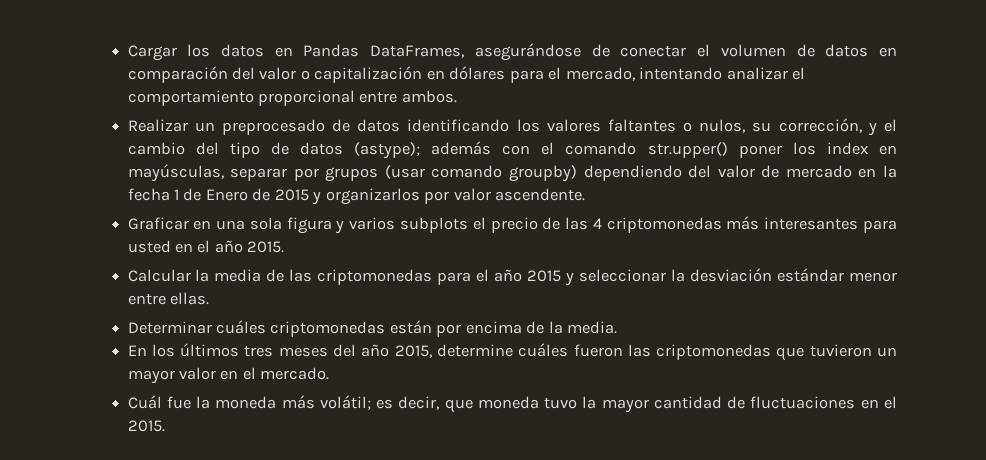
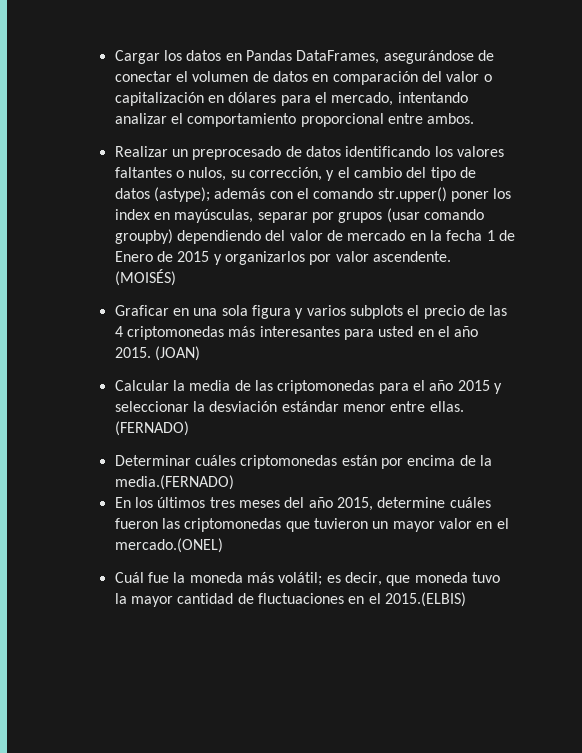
+ (MOISÉS)
+ (JOAN)
+ (FERNADO)
- Determinar cuáles criptomonedas están por encima de la media.
+ Determinar cuáles criptomonedas están por encima de la media.(FERNADO)
- En los últimos tres meses del año 2015, determine cuáles fueron las criptomonedas que tuvieron un mayor valor en el mercado.
+ En los últimos tres meses del año 2015, determine cuáles fueron las criptomonedas que tuvieron un mayor valor en el mercado.(ONEL)
- Cuál fue la moneda más volátil; es decir, que moneda tuvo la mayor cantidad de fluctuaciones en el 2015.
+ Cuál fue la moneda más volátil; es decir, que moneda tuvo la mayor cantidad de fluctuaciones en el 2015.(ELBIS)

